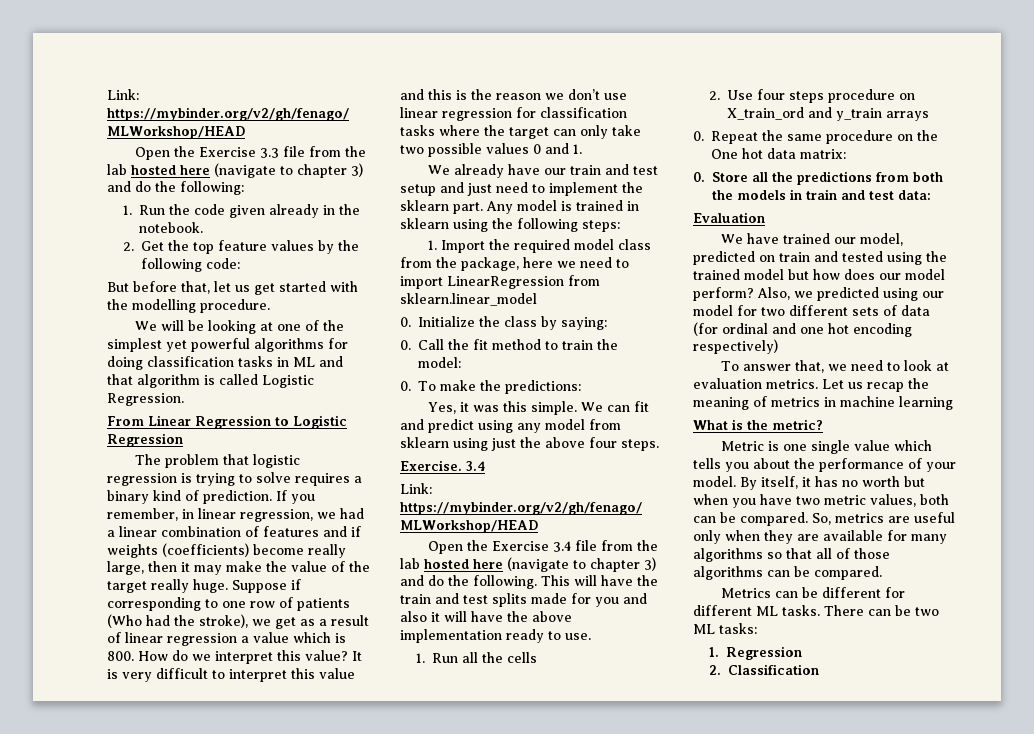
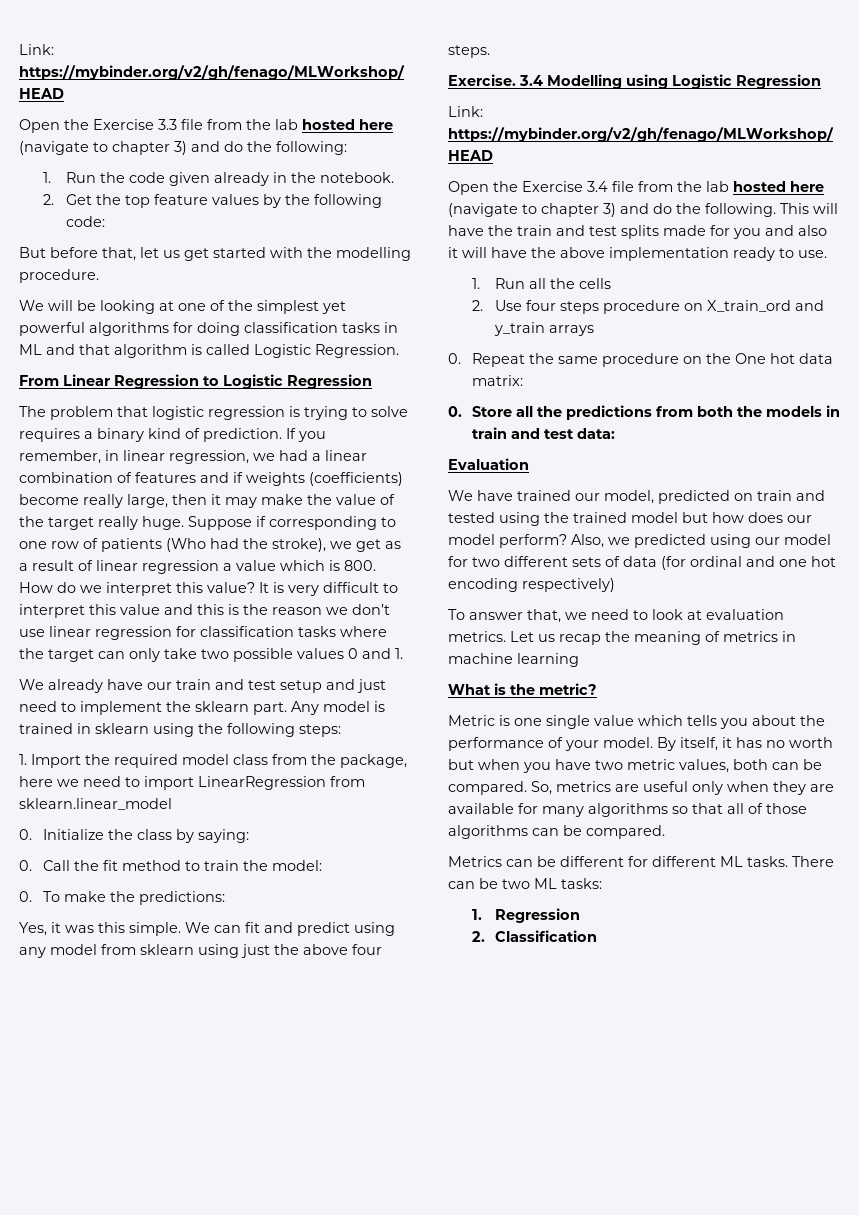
- Exercise. 3.4
+ Exercise. 3.4 Modelling using Logistic Regression

